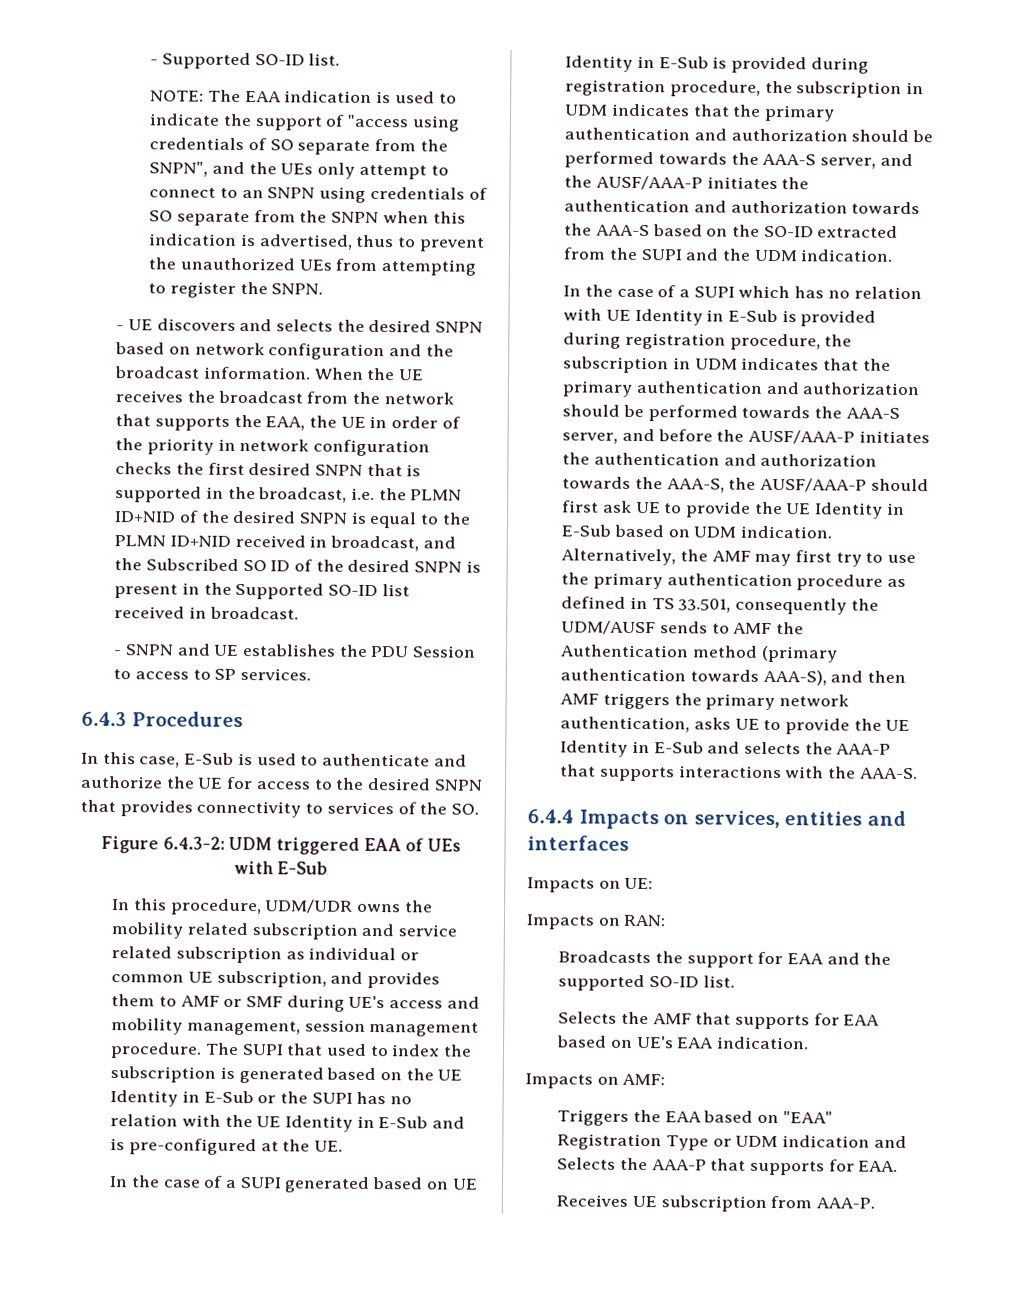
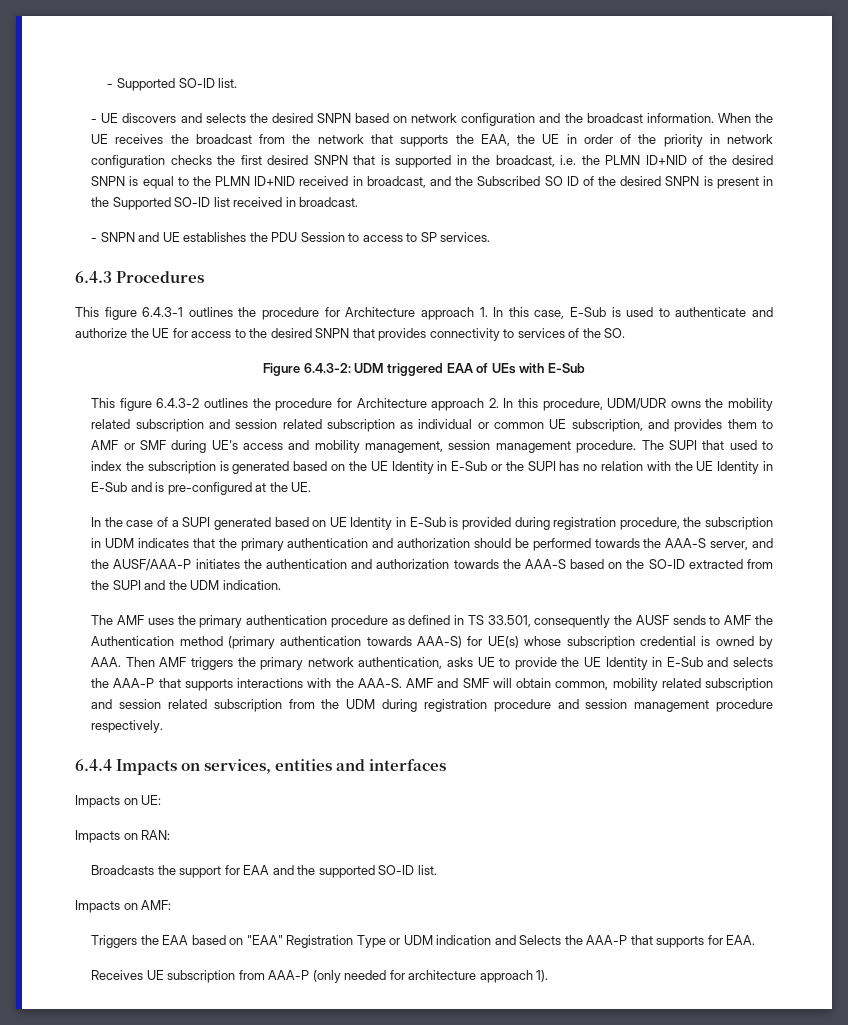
- NOTE: The EAA indication is used to indicate the support of "access using credentials of SO separate from the SNPN", and the UEs only attempt to connect to an SNPN using credentials of SO separate from the SNPN when this indication is advertised, thus to prevent the unauthorized UEs from attempting to register the SNPN.
- In this case, E-Sub is used to authenticate and authorize the UE for access to the desired SNPN that provides connectivity to services of the SO.
+ This figure 6.4.3-1 outlines the procedure for Architecture approach 1. In this case, E-Sub is used to authenticate and authorize the UE for access to the desired SNPN that provides connectivity to services of the SO.
- In this procedure, UDM/UDR owns the mobility related subscription and service related subscription as individual or common UE subscription, and provides them to AMF or SMF during UE's access and mobility management, session management procedure.
+ This figure 6.4.3-2 outlines the procedure for Architecture approach 2. In this procedure, UDM/UDR owns the mobility related subscription and session related subscription as individual or common UE subscription, and provides them to AMF or SMF during UE's access and mobility management, session management procedure.
- In the case of a SUPI which has no relation with UE Identity in E-Sub is provided during registration procedure, the subscription in UDM indicates that the primary authentication and authorization should be performed towards the AAA-S server, and before the AUSF/AAA-P initiates the authentication and authorization towards the AAA-S, the AUSF/AAA-P should first ask UE to provide the UE Identity in E-Sub based on UDM indication. Alternatively, the AMF may first try to use the primary authentication procedure as defined in TS 33.501, consequently the UDM/AUSF sends to AMF the Authentication method (primary authentication towards AAA-S), and then AMF triggers the primary network authentication, asks UE to provide the UE Identity in E-Sub and selects the AAA-P that supports interactions with the AAA-S.
+ The AMF uses the primary authentication procedure as defined in TS 33.501, consequently the AUSF sends to AMF the Authentication method (primary authentication towards AAA-S) for UE(s) whose subscription credential is owned by AAA. Then AMF triggers the primary network authentication, asks UE to provide the UE Identity in E-Sub and selects the AAA-P that supports interactions with the AAA-S. AMF and SMF will obtain common, mobility related subscription and session related subscription from the UDM during registration procedure and session management procedure respectively.
- Selects the AMF that supports for EAA based on UE's EAA indication.
- Receives UE subscription from AAA-P.
+ Receives UE subscription from AAA-P (only needed for architecture approach 1).

